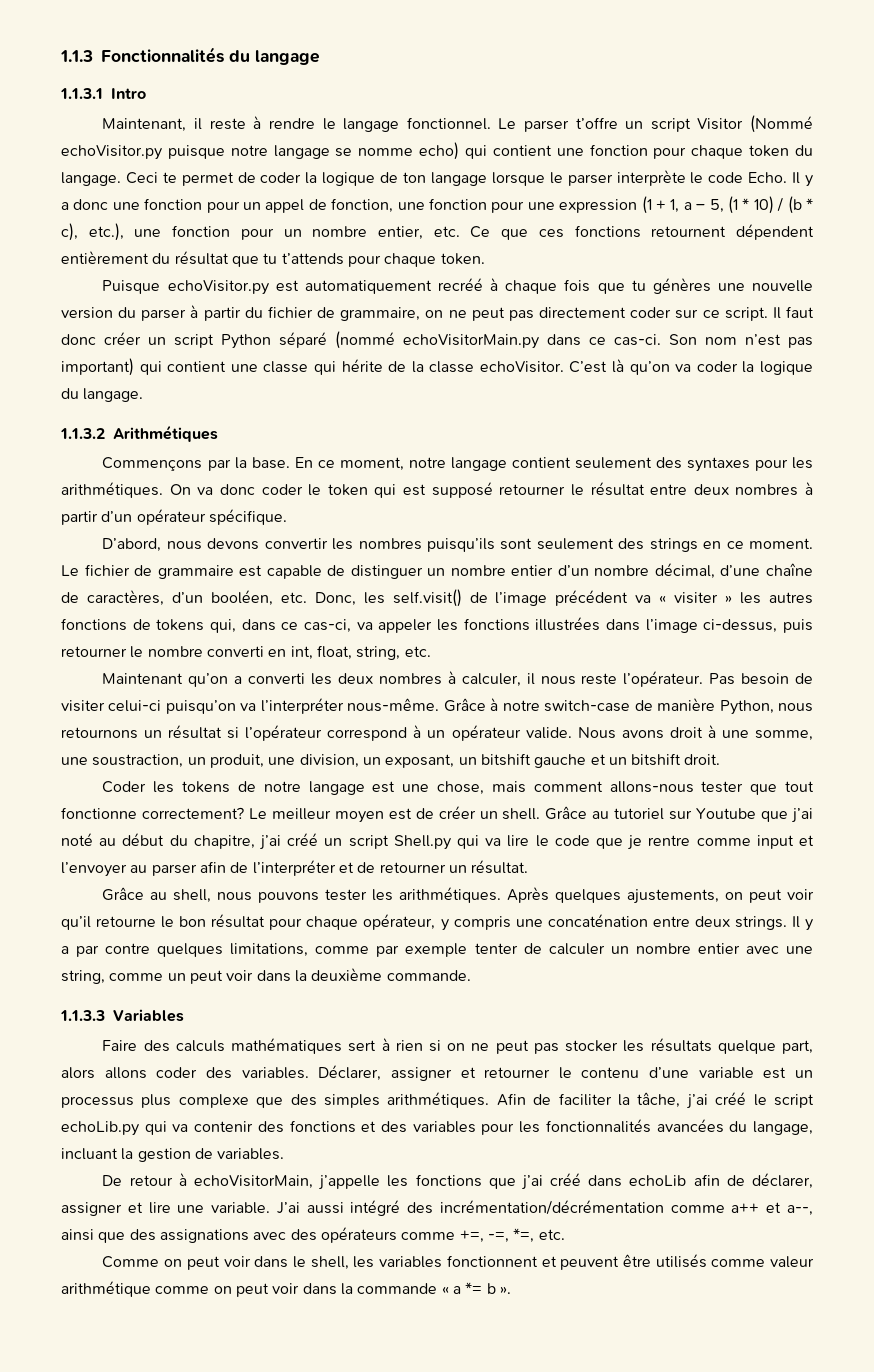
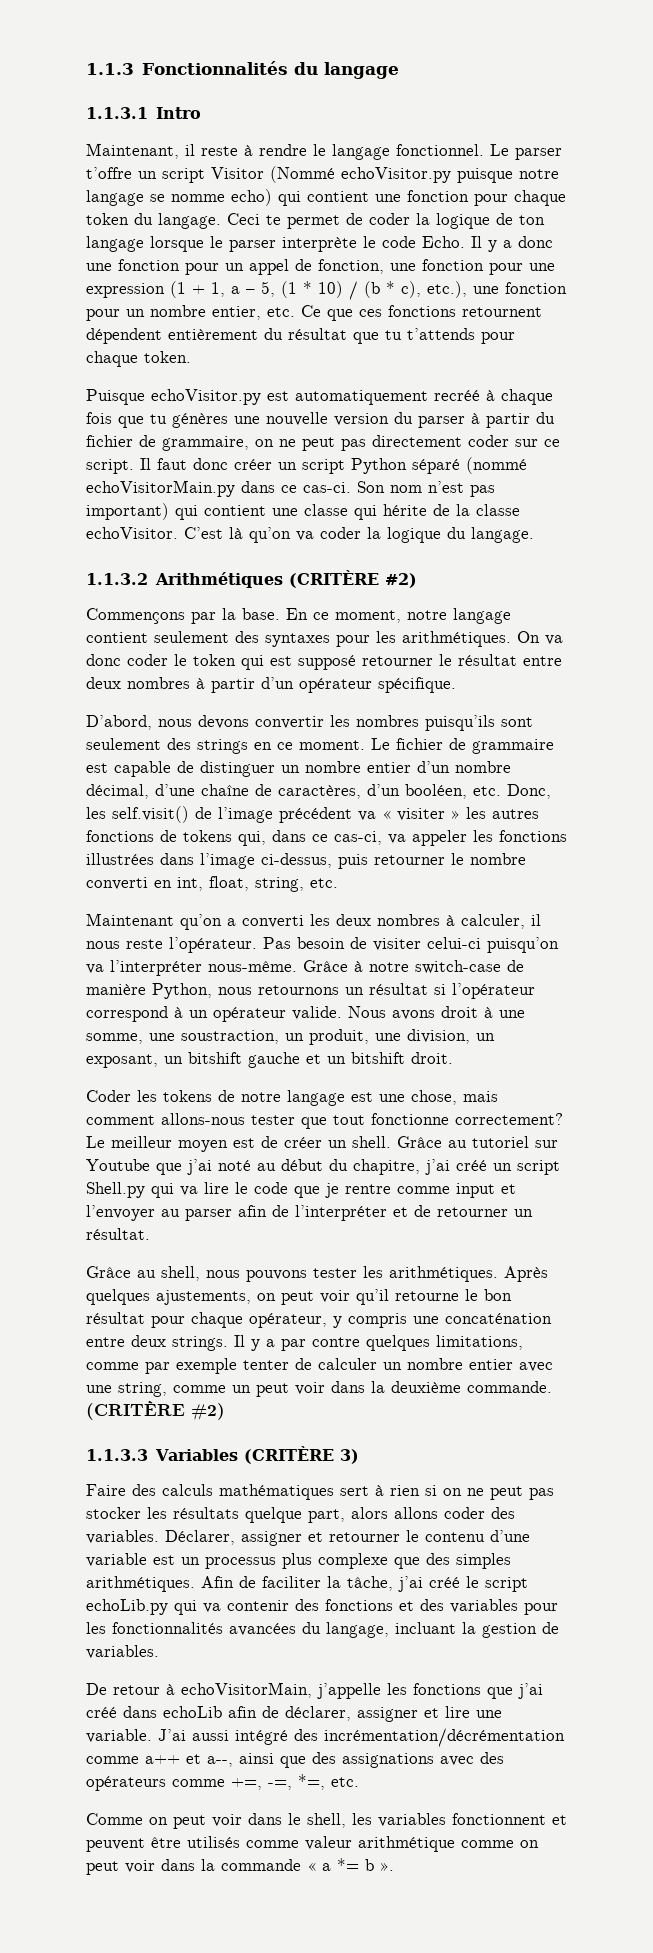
- 1.1.3.2 Arithmétiques
+ 1.1.3.2 Arithmétiques (CRITÈRE #2)
- Il y a par contre quelques limitations, comme par exemple tenter de calculer un nombre entier avec une string, comme un peut voir dans la deuxième commande.
+ Il y a par contre quelques limitations, comme par exemple tenter de calculer un nombre entier avec une string, comme un peut voir dans la deuxième commande. (CRITÈRE #2)
- 1.1.3.3 Variables
+ 1.1.3.3 Variables (CRITÈRE 3)

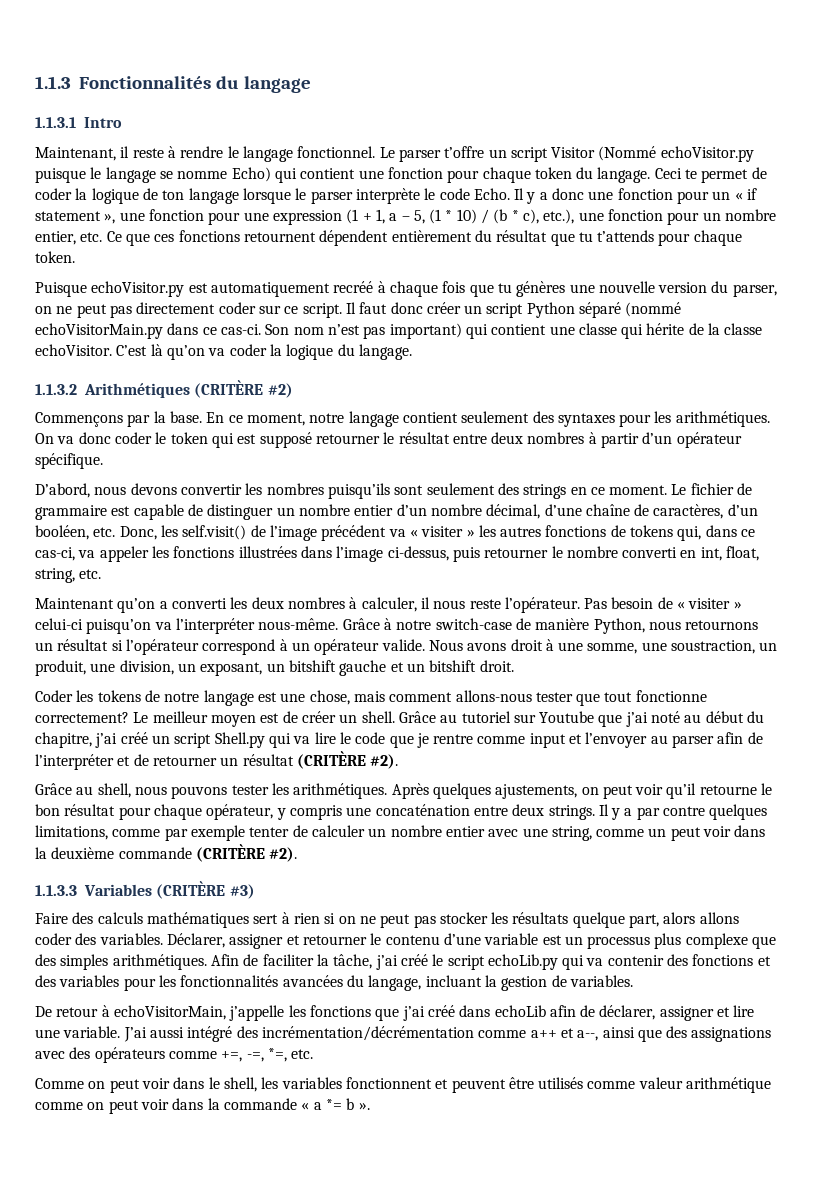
- Le parser t’offre un script Visitor (Nommé echoVisitor.py puisque notre langage se nomme echo) qui contient une fonction pour chaque token du langage.
+ Le parser t’offre un script Visitor (Nommé echoVisitor.py puisque le langage se nomme Echo) qui contient une fonction pour chaque token du langage.
- Il y a donc une fonction pour un appel de fonction, une fonction pour une expression (1 + 1, a – 5, (1 * 10) / (b * c), etc.), une fonction pour un nombre entier, etc. Ce que ces fonctions retournent dépendent entièrement du résultat que tu t’attends pour chaque token.
+ Il y a donc une fonction pour un « if statement », une fonction pour une expression (1 + 1, a – 5, (1 * 10) / (b * c), etc.), une fonction pour un nombre entier, etc. Ce que ces fonctions retournent dépendent entièrement du résultat que tu t’attends pour chaque token.
- Puisque echoVisitor.py est automatiquement recréé à chaque fois que tu génères une nouvelle version du parser à partir du fichier de grammaire, on ne peut pas directement coder sur ce script.
+ Puisque echoVisitor.py est automatiquement recréé à chaque fois que tu génères une nouvelle version du parser, on ne peut pas directement coder sur ce script.
- Pas besoin de visiter celui-ci puisqu’on va l’interpréter nous-même.
+ Pas besoin de « visiter » celui-ci puisqu’on va l’interpréter nous-même.
- Grâce au tutoriel sur Youtube que j’ai noté au début du chapitre, j’ai créé un script Shell.py qui va lire le code que je rentre comme input et l’envoyer au parser afin de l’interpréter et de retourner un résultat.
+ Grâce au tutoriel sur Youtube que j’ai noté au début du chapitre, j’ai créé un script Shell.py qui va lire le code que je rentre comme input et l’envoyer au parser afin de l’interpréter et de retourner un résultat (CRITÈRE #2).
- Il y a par contre quelques limitations, comme par exemple tenter de calculer un nombre entier avec une string, comme un peut voir dans la deuxième commande. (CRITÈRE #2)
+ Il y a par contre quelques limitations, comme par exemple tenter de calculer un nombre entier avec une string, comme un peut voir dans la deuxième commande (CRITÈRE #2).
- 1.1.3.3 Variables (CRITÈRE 3)
+ 1.1.3.3 Variables (CRITÈRE #3)

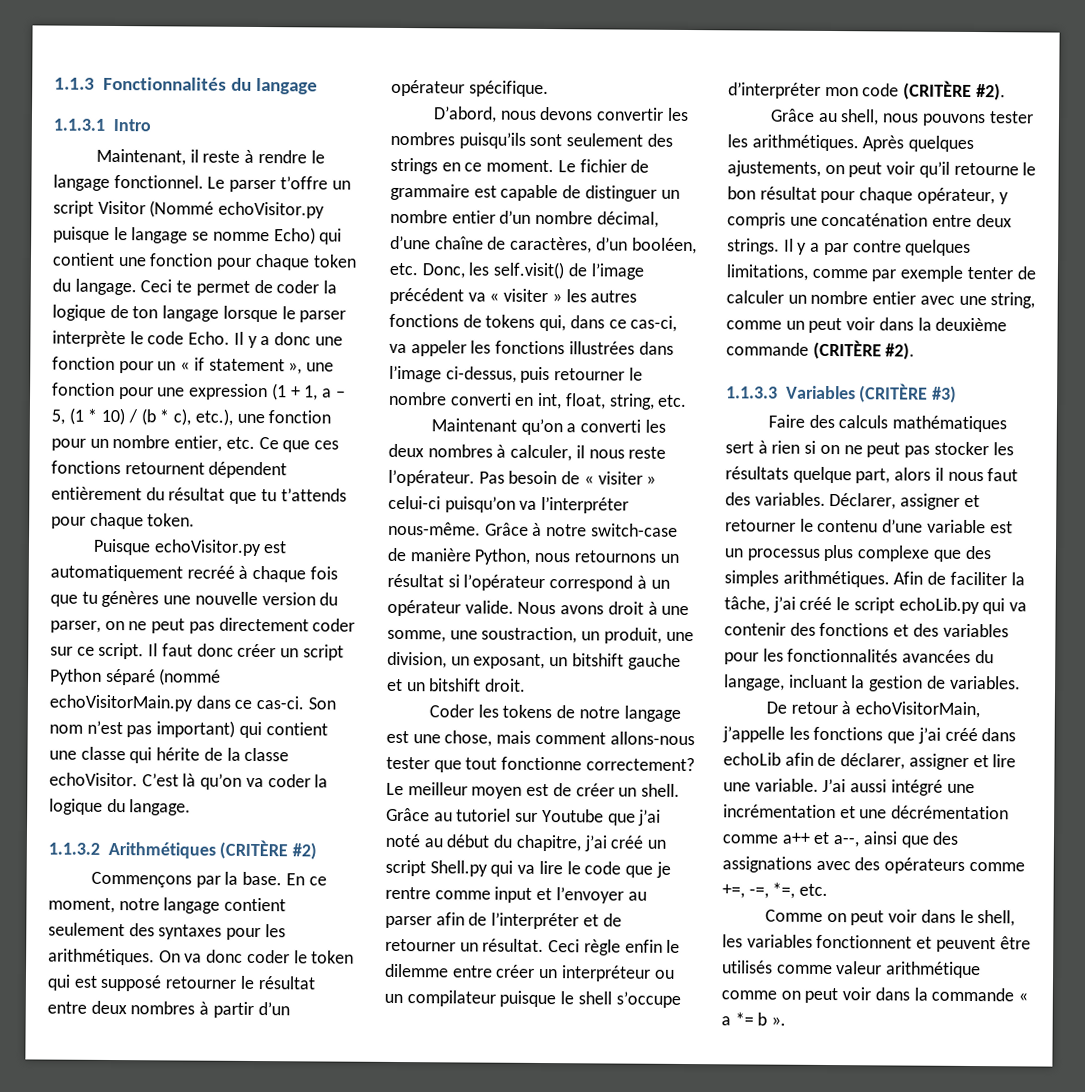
- Grâce au tutoriel sur Youtube que j’ai noté au début du chapitre, j’ai créé un script Shell.py qui va lire le code que je rentre comme input et l’envoyer au parser afin de l’interpréter et de retourner un résultat (CRITÈRE #2).
+ Grâce au tutoriel sur Youtube que j’ai noté au début du chapitre, j’ai créé un script Shell.py qui va lire le code que je rentre comme input et l’envoyer au parser afin de l’interpréter et de retourner un résultat. Ceci règle enfin le dilemme entre créer un interpréteur ou un compilateur puisque le shell s’occupe d’interpréter mon code (CRITÈRE #2).
- Faire des calculs mathématiques sert à rien si on ne peut pas stocker les résultats quelque part, alors allons coder des variables.
+ Faire des calculs mathématiques sert à rien si on ne peut pas stocker les résultats quelque part, alors il nous faut des variables.
- J’ai aussi intégré des incrémentation/décrémentation comme a++ et a--, ainsi que des assignations avec des opérateurs comme +=, -=, *=, etc.
+ J’ai aussi intégré une incrémentation et une décrémentation comme a++ et a--, ainsi que des assignations avec des opérateurs comme +=, -=, *=, etc.

